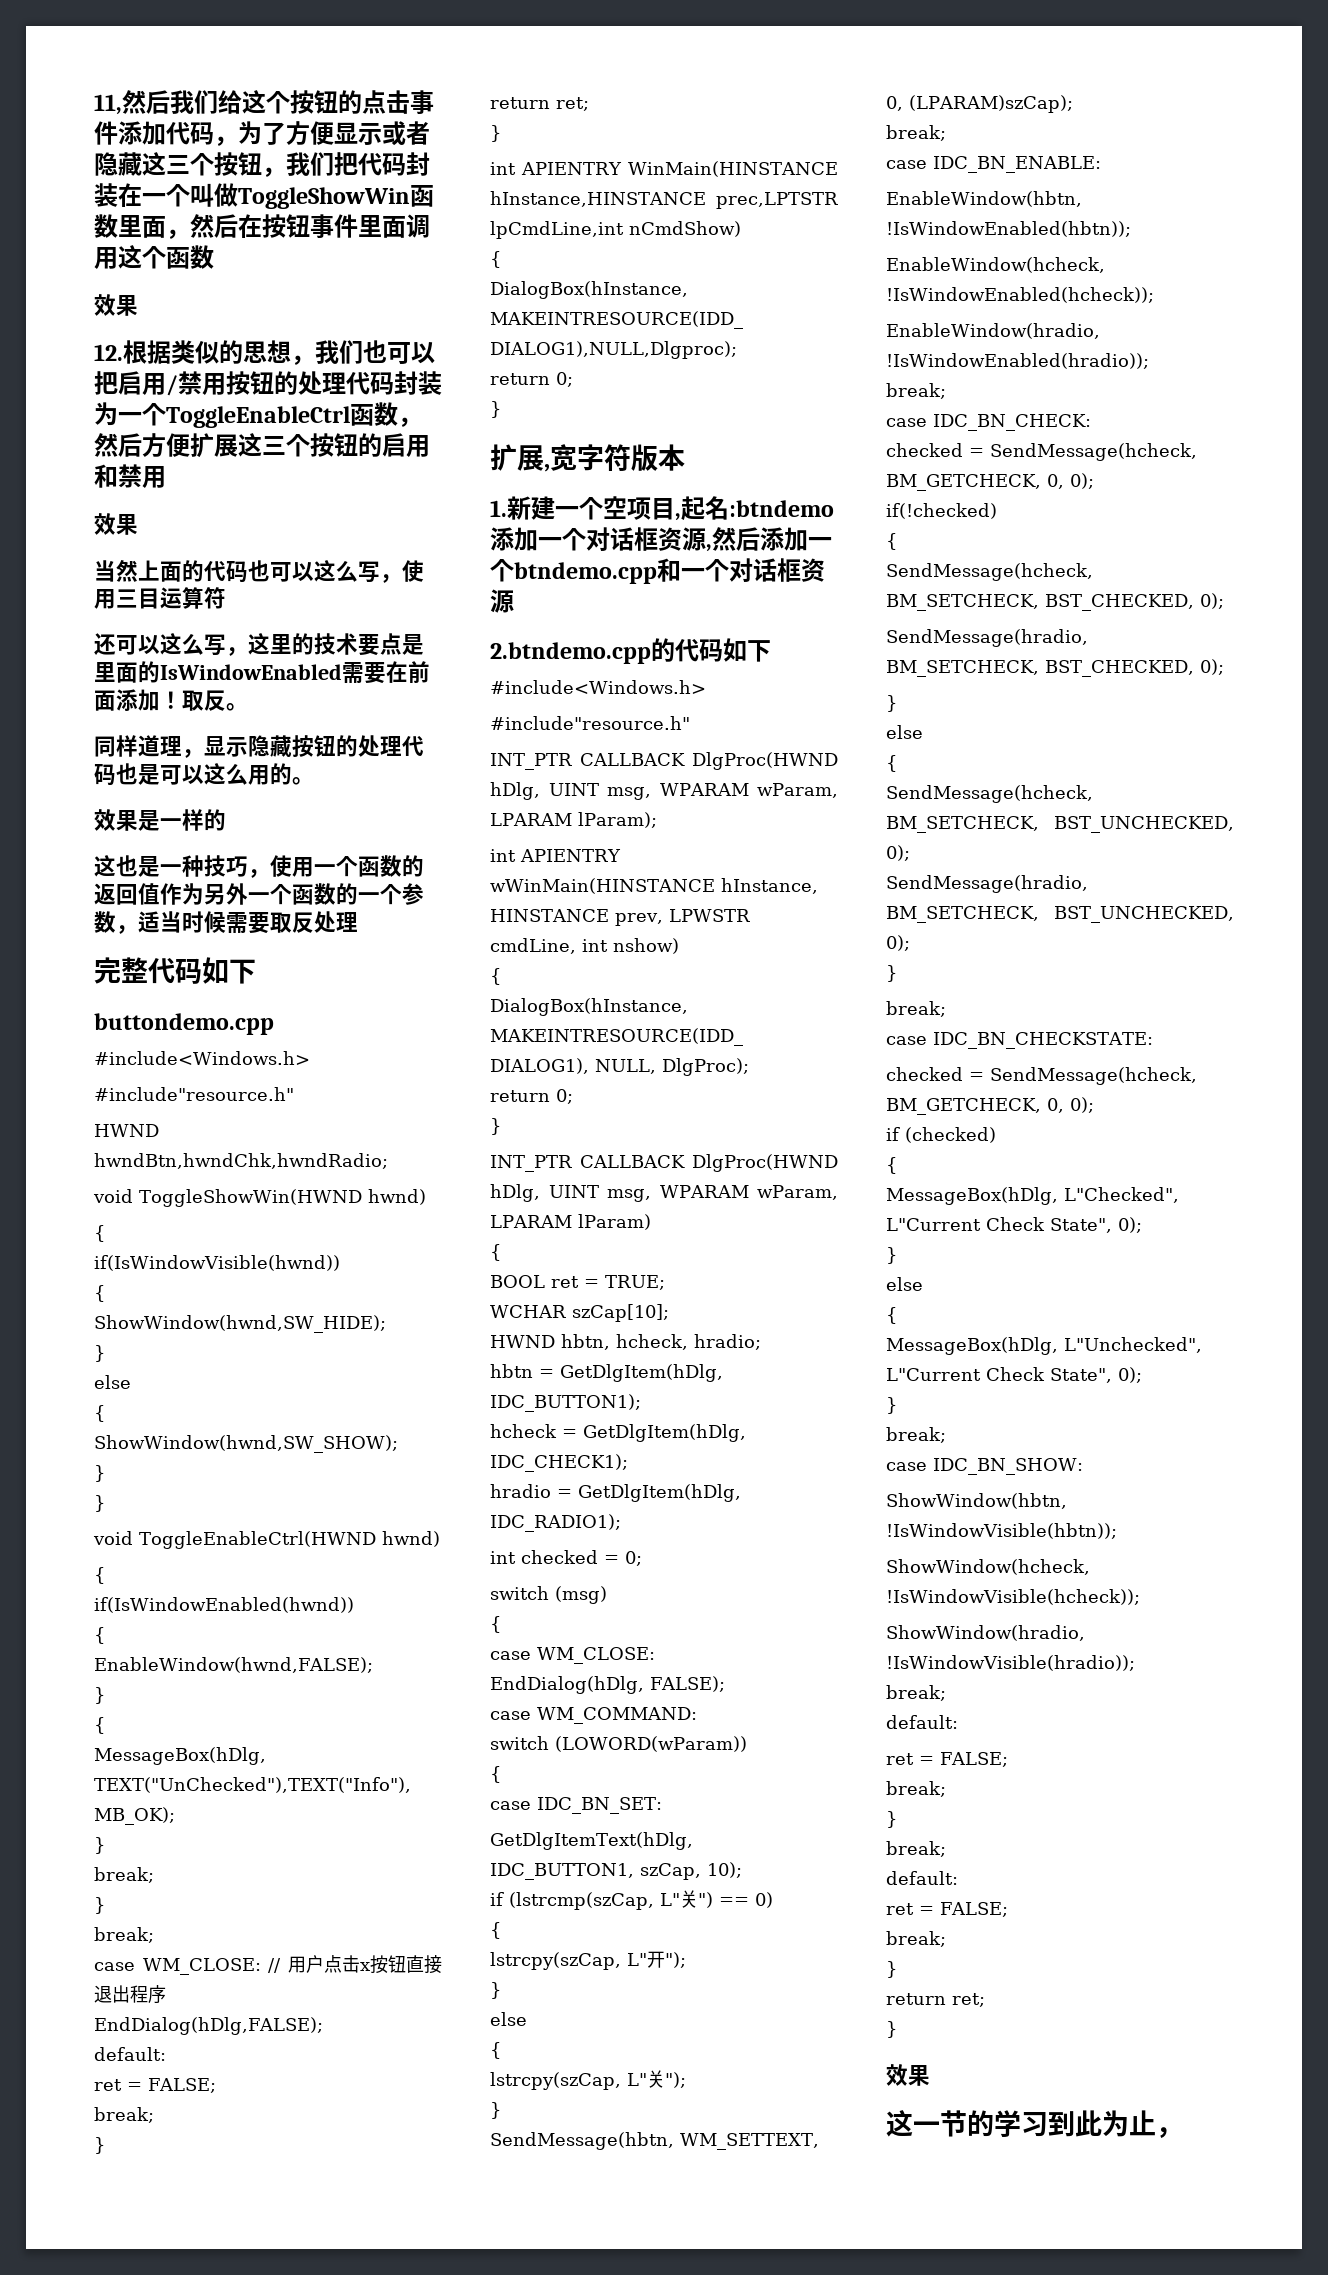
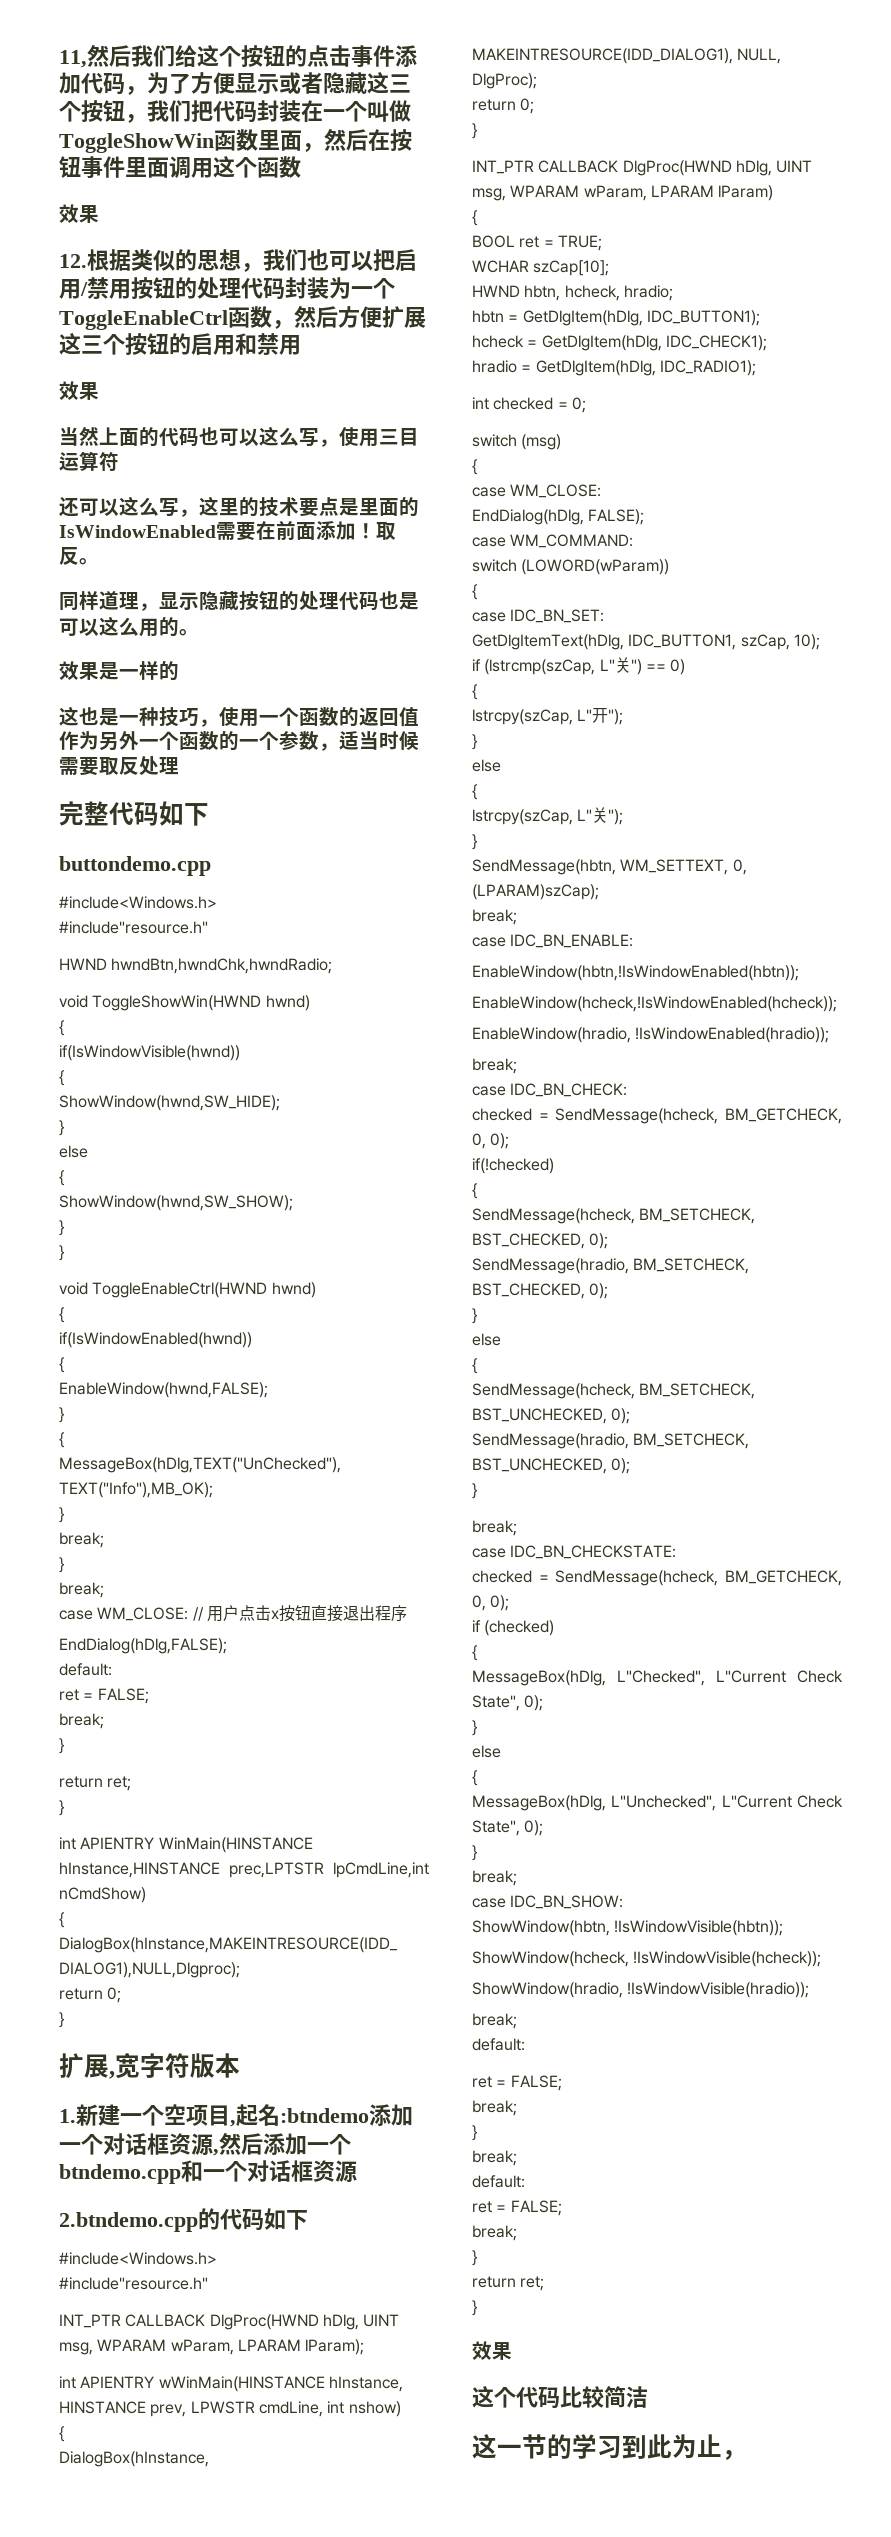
+ 这个代码比较简洁

